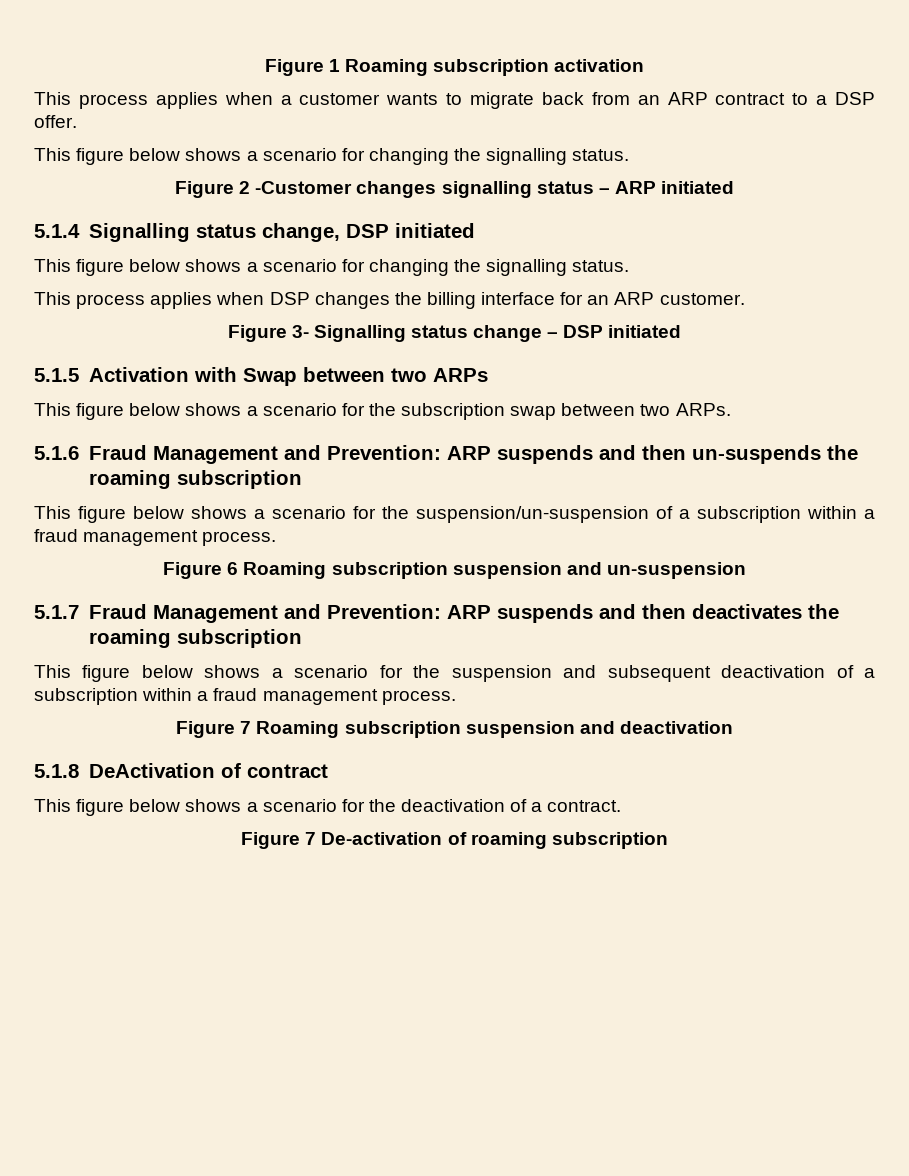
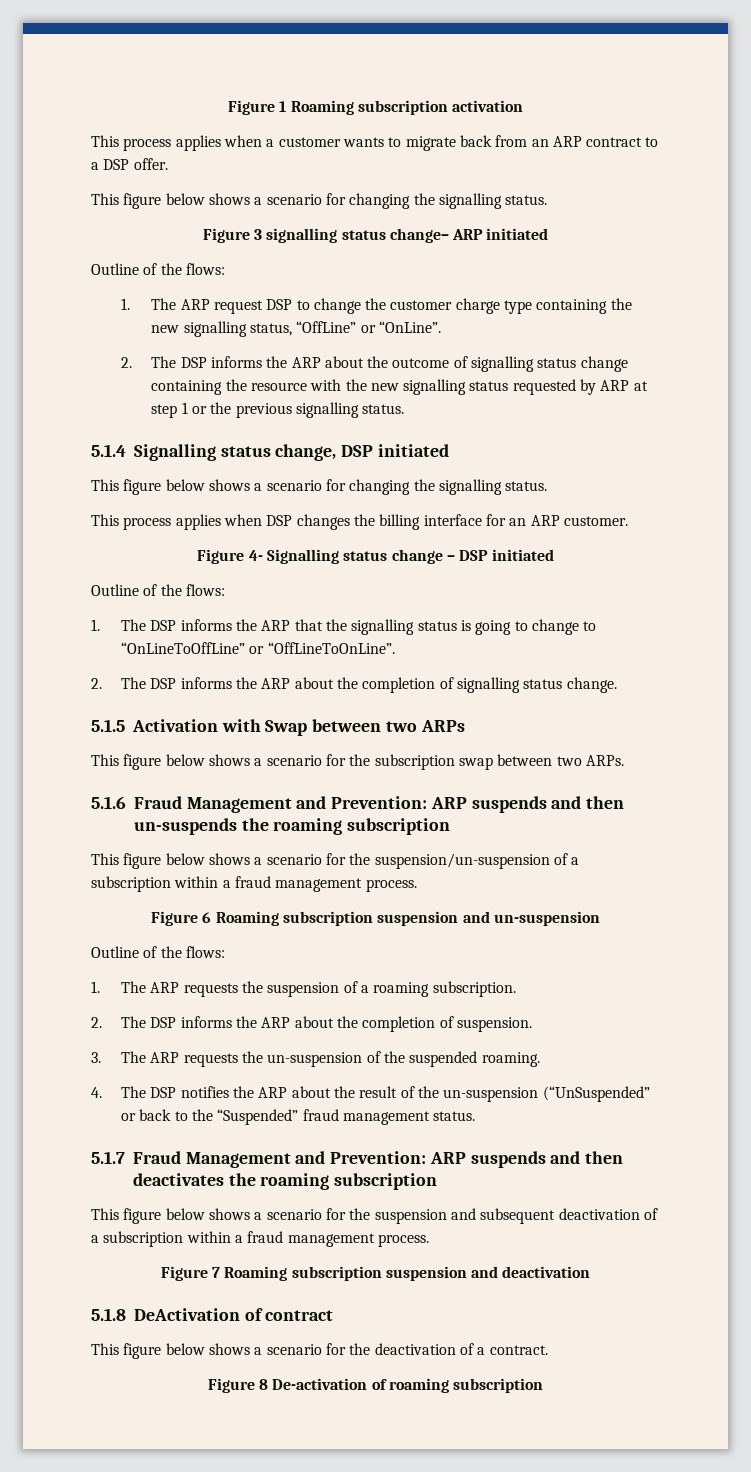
- Figure 2 -Customer changes signalling status – ARP initiated
+ Figure 3 signalling status change– ARP initiated
+ Outline of the flows:
+ 1. The ARP request DSP to change the customer charge type containing the new signalling status, “OffLine” or “OnLine”.
+ 2. The DSP informs the ARP about the outcome of signalling status change containing the resource with the new signalling status requested by ARP at step 1 or the previous signalling status.
- Figure 3- Signalling status change – DSP initiated
+ Figure 4- Signalling status change – DSP initiated
+ Outline of the flows:
+ 1. The DSP informs the ARP that the signalling status is going to change to “OnLineToOffLine” or “OffLineToOnLine”.
+ 2. The DSP informs the ARP about the completion of signalling status change.
  Figure 6 Roaming subscription suspension and un-suspension
+ Outline of the flows:
+ 1. The ARP requests the suspension of a roaming subscription.
+ 2. The DSP informs the ARP about the completion of suspension.
+ 3. The ARP requests the un-suspension of the suspended roaming.
+ 4. The DSP notifies the ARP about the result of the un-suspension (“UnSuspended” or back to the “Suspended” fraud management status.
- Figure 7 De-activation of roaming subscription
+ Figure 8 De-activation of roaming subscription

